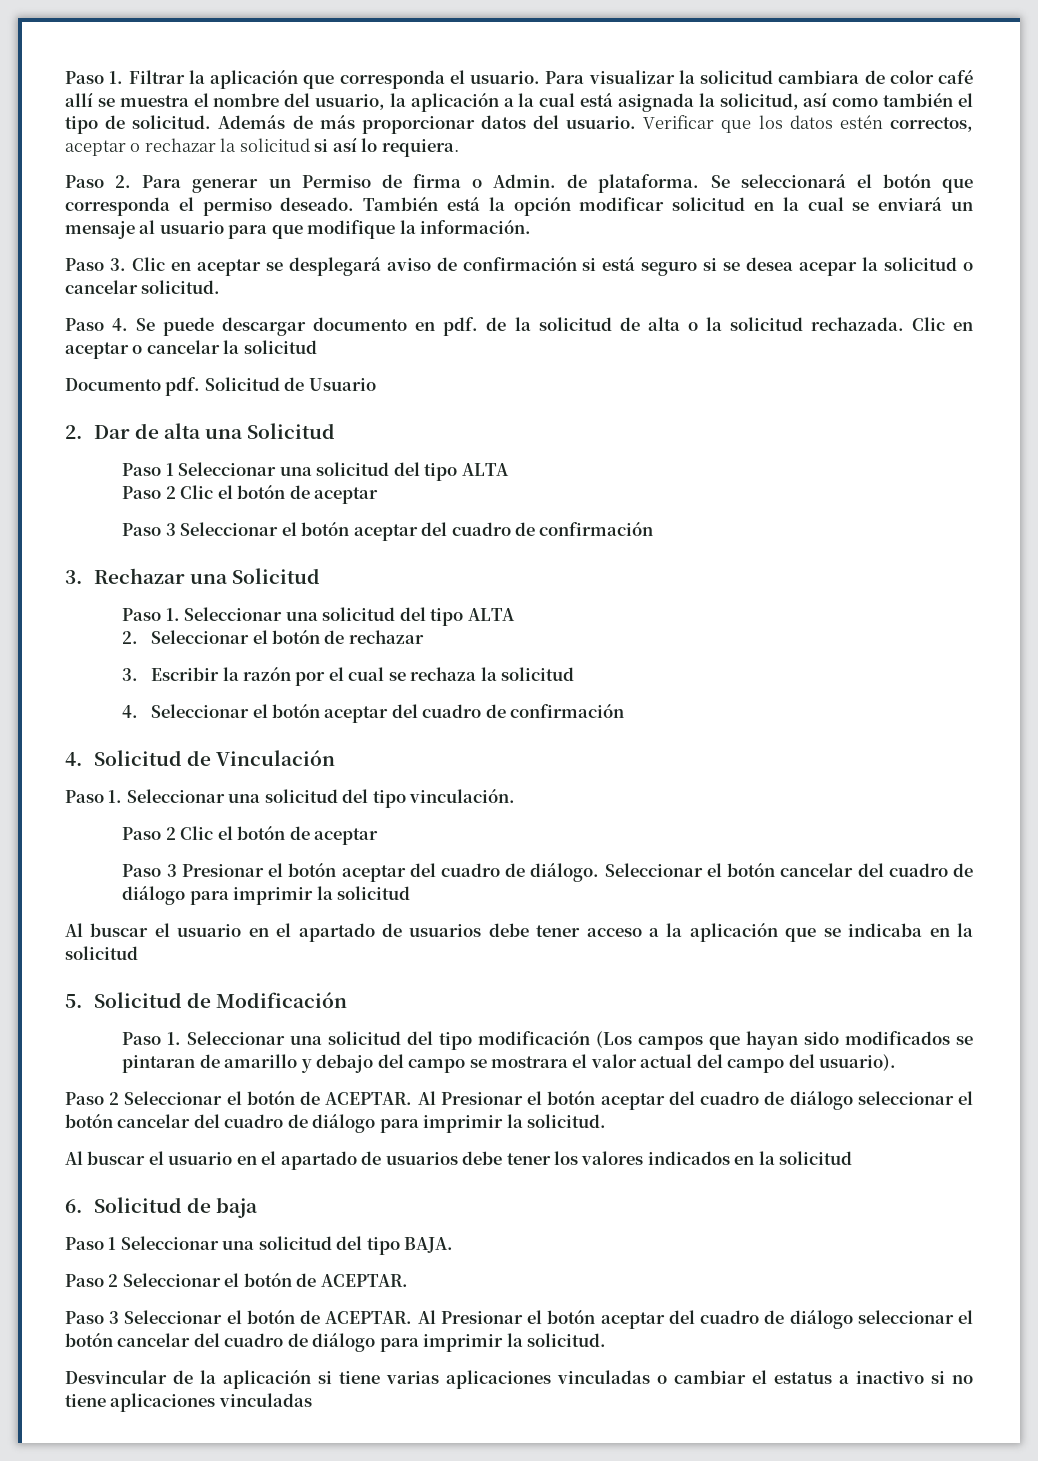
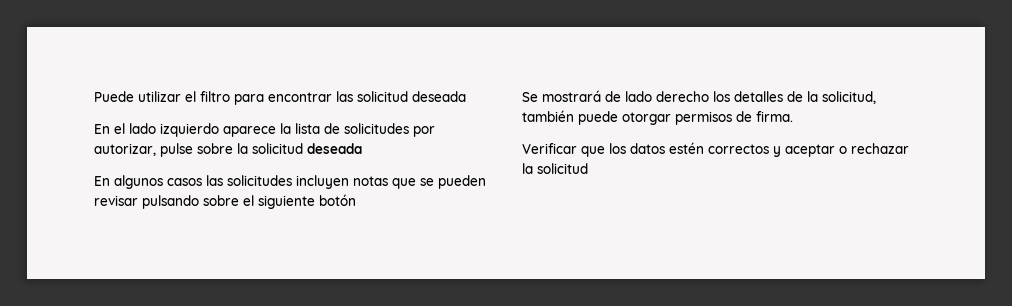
- Paso 1. Filtrar la aplicación que corresponda el usuario. Para visualizar la solicitud cambiara de color café allí se muestra el nombre del usuario, la aplicación a la cual está asignada la solicitud, así como también el tipo de solicitud. Además de más proporcionar datos del usuario. Verificar que los datos estén correctos, aceptar o rechazar la solicitud si así lo requiera.
- Paso 2. Para generar un Permiso de firma o Admin. de plataforma. Se seleccionará el botón que corresponda el permiso deseado. También está la opción modificar solicitud en la cual se enviará un mensaje al usuario para que modifique la información.
- Paso 3. Clic en aceptar se desplegará aviso de confirmación si está seguro si se desea acepar la solicitud o cancelar solicitud.
- Paso 4. Se puede descargar documento en pdf. de la solicitud de alta o la solicitud rechazada. Clic en aceptar o cancelar la solicitud
- Documento pdf. Solicitud de Usuario
- 2. Dar de alta una Solicitud
- Paso 1 Seleccionar una solicitud del tipo ALTA
- Paso 2 Clic el botón de aceptar
- Paso 3 Seleccionar el botón aceptar del cuadro de confirmación
- 3. Rechazar una Solicitud
- Paso 1. Seleccionar una solicitud del tipo ALTA
- 2. Seleccionar el botón de rechazar
- 3. Escribir la razón por el cual se rechaza la solicitud
- 4. Seleccionar el botón aceptar del cuadro de confirmación
- 4. Solicitud de Vinculación
- Paso 1. Seleccionar una solicitud del tipo vinculación.
- Paso 2 Clic el botón de aceptar
- Paso 3 Presionar el botón aceptar del cuadro de diálogo. Seleccionar el botón cancelar del cuadro de diálogo para imprimir la solicitud
- Al buscar el usuario en el apartado de usuarios debe tener acceso a la aplicación que se indicaba en la solicitud
- 5. Solicitud de Modificación
- Paso 1. Seleccionar una solicitud del tipo modificación (Los campos que hayan sido modificados se pintaran de amarillo y debajo del campo se mostrara el valor actual del campo del usuario).
- Paso 2 Seleccionar el botón de ACEPTAR. Al Presionar el botón aceptar del cuadro de diálogo seleccionar el botón cancelar del cuadro de diálogo para imprimir la solicitud.
- Al buscar el usuario en el apartado de usuarios debe tener los valores indicados en la solicitud
- 6. Solicitud de baja
- Paso 1 Seleccionar una solicitud del tipo BAJA.
- Paso 2 Seleccionar el botón de ACEPTAR.
- Paso 3 Seleccionar el botón de ACEPTAR. Al Presionar el botón aceptar del cuadro de diálogo seleccionar el botón cancelar del cuadro de diálogo para imprimir la solicitud.
- Desvincular de la aplicación si tiene varias aplicaciones vinculadas o cambiar el estatus a inactivo si no tiene aplicaciones vinculadas
+ Puede utilizar el filtro para encontrar las solicitud deseada
+ En el lado izquierdo aparece la lista de solicitudes por autorizar, pulse sobre la solicitud deseada
+ En algunos casos las solicitudes incluyen notas que se pueden revisar pulsando sobre el siguiente botón
+ Se mostrará de lado derecho los detalles de la solicitud, también puede otorgar permisos de firma.
+ Verificar que los datos estén correctos y aceptar o rechazar la solicitud

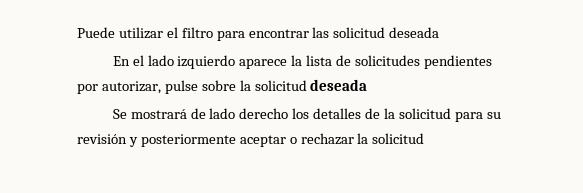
- En el lado izquierdo aparece la lista de solicitudes por autorizar, pulse sobre la solicitud deseada
+ En el lado izquierdo aparece la lista de solicitudes pendientes por autorizar, pulse sobre la solicitud deseada
- En algunos casos las solicitudes incluyen notas que se pueden revisar pulsando sobre el siguiente botón
- Se mostrará de lado derecho los detalles de la solicitud, también puede otorgar permisos de firma.
- Verificar que los datos estén correctos y aceptar o rechazar la solicitud
+ Se mostrará de lado derecho los detalles de la solicitud para su revisión y posteriormente aceptar o rechazar la solicitud

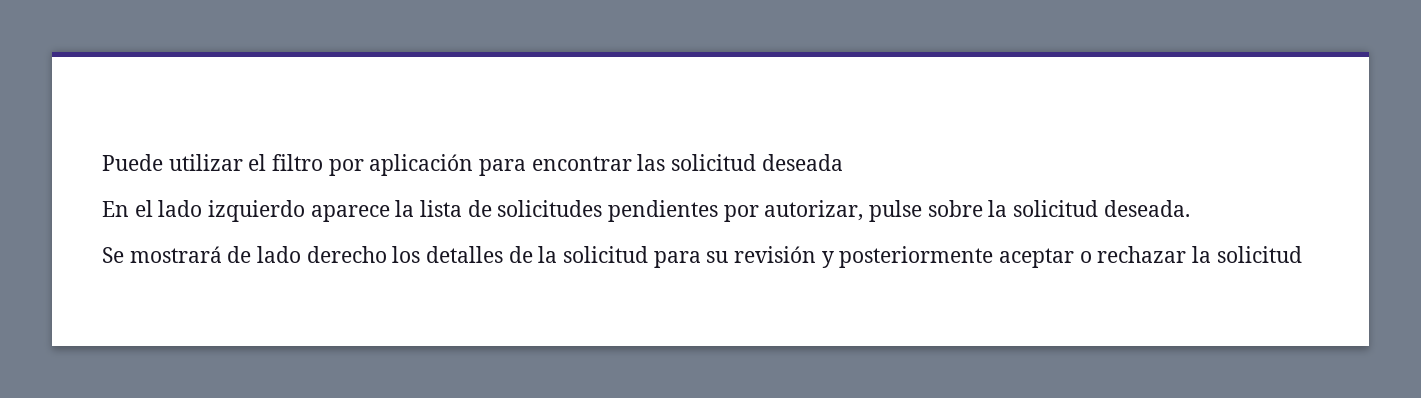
- Puede utilizar el filtro para encontrar las solicitud deseada
+ Puede utilizar el filtro por aplicación para encontrar las solicitud deseada
- En el lado izquierdo aparece la lista de solicitudes pendientes por autorizar, pulse sobre la solicitud deseada
+ En el lado izquierdo aparece la lista de solicitudes pendientes por autorizar, pulse sobre la solicitud deseada.

